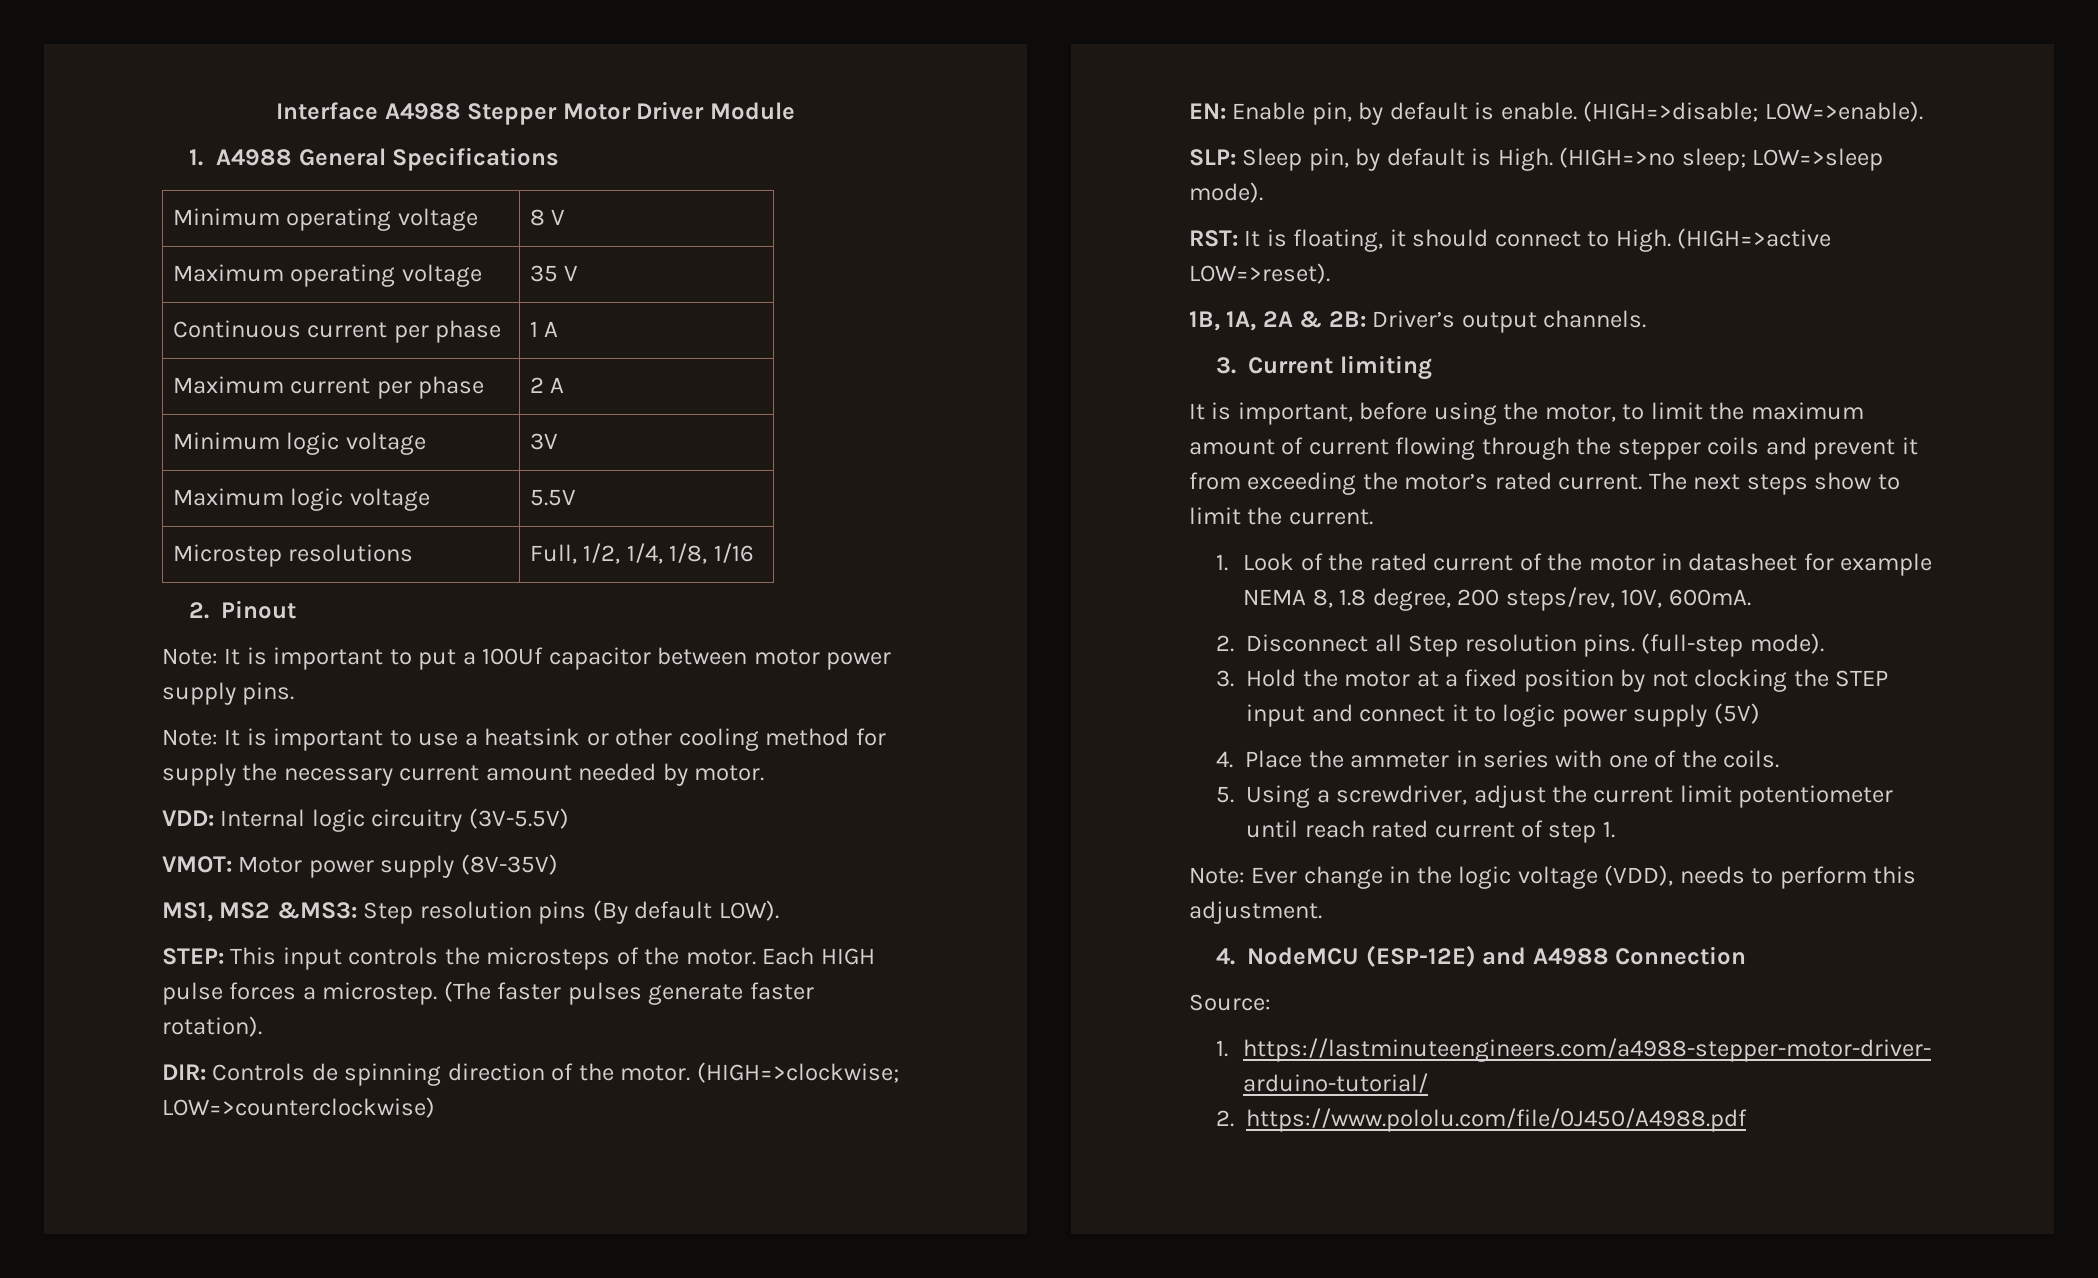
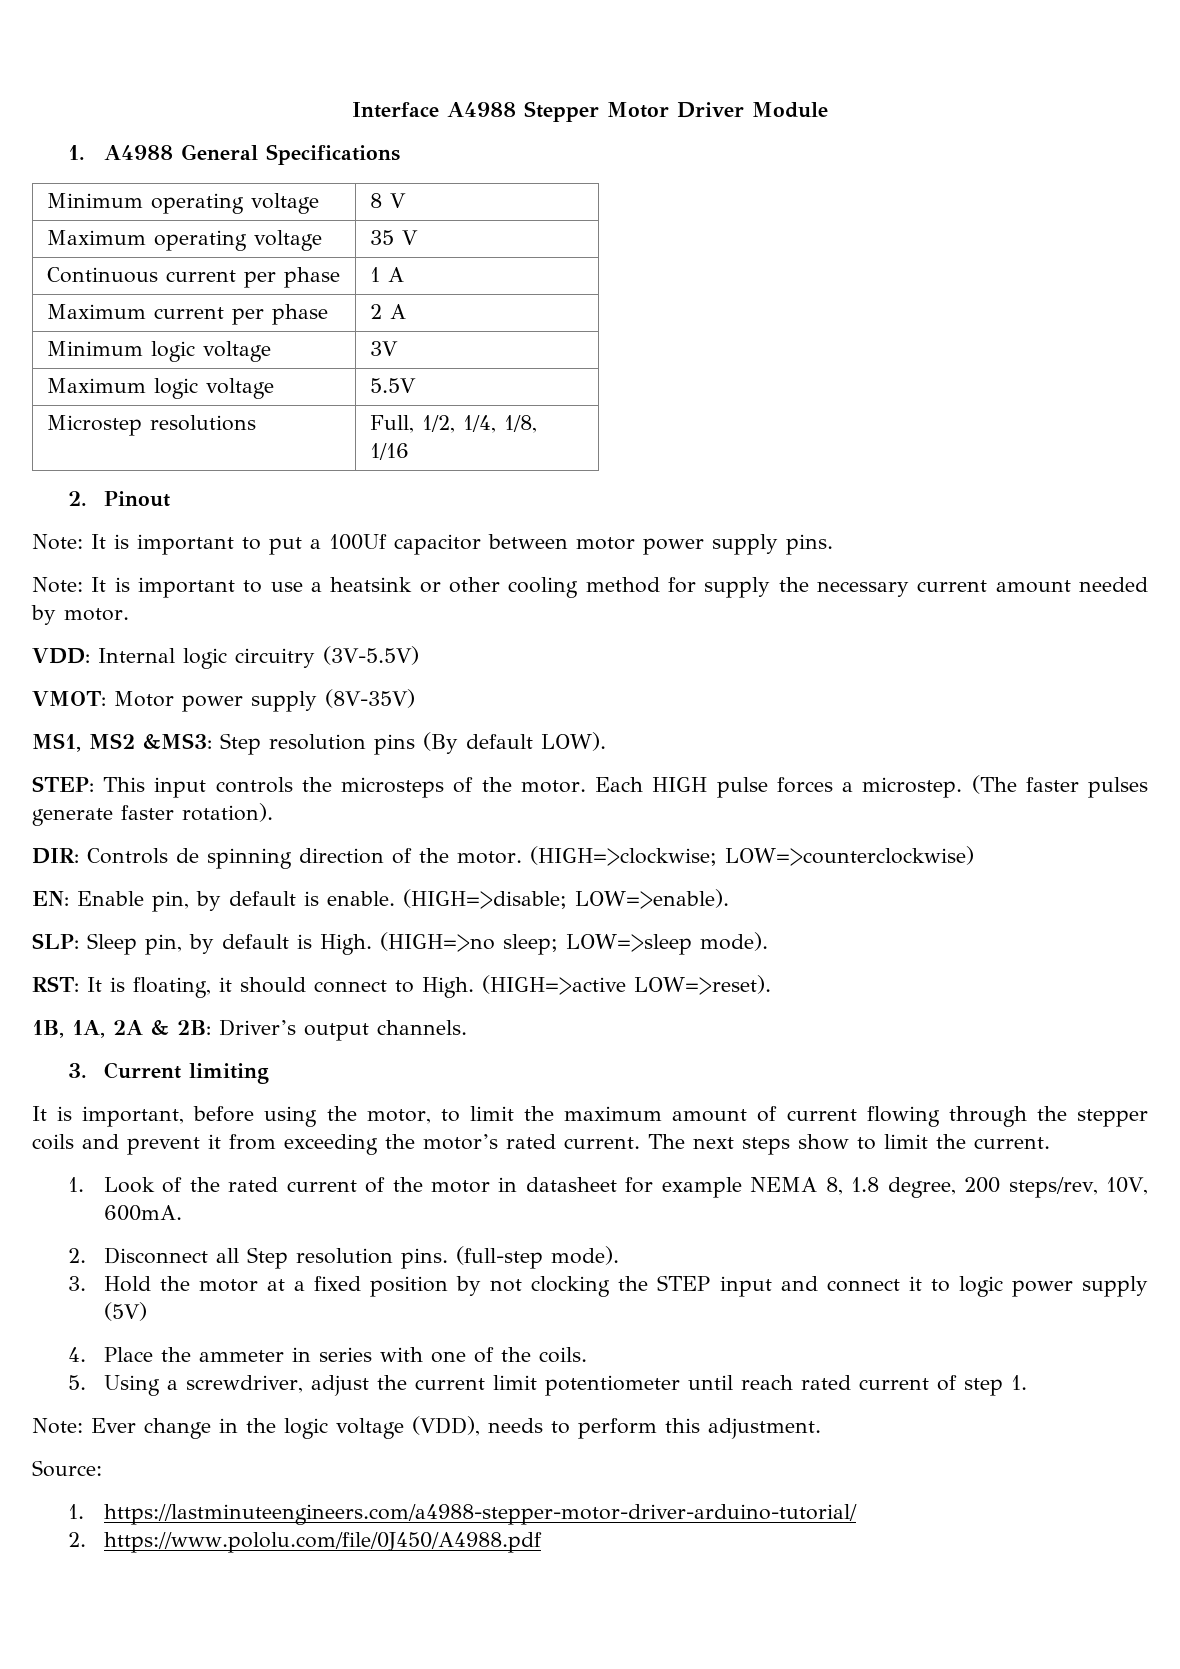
- 4. NodeMCU (ESP-12E) and A4988 Connection

